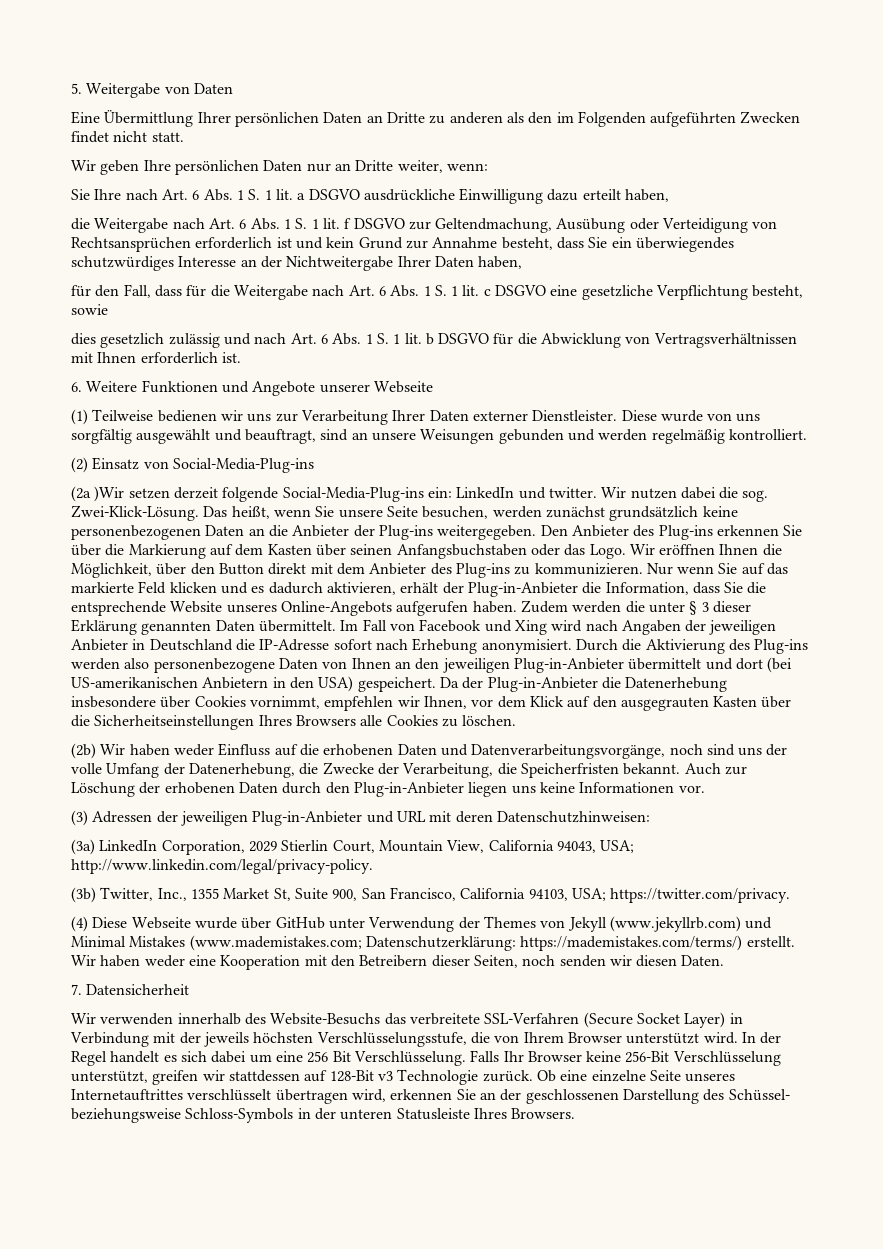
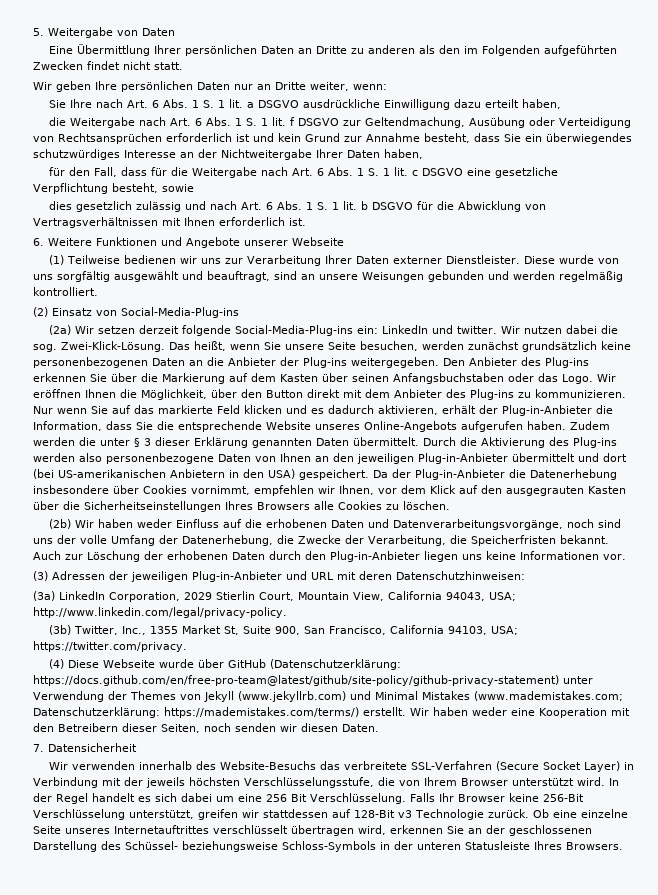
- (2a )Wir setzen derzeit folgende Social-Media-Plug-ins ein: LinkedIn und twitter.
+ (2a) Wir setzen derzeit folgende Social-Media-Plug-ins ein: LinkedIn und twitter.
- Im Fall von Facebook und Xing wird nach Angaben der jeweiligen Anbieter in Deutschland die IP-Adresse sofort nach Erhebung anonymisiert.
- (4) Diese Webseite wurde über GitHub unter Verwendung der Themes von Jekyll (www.jekyllrb.com) und Minimal Mistakes (www.mademistakes.com; Datenschutzerklärung: https://mademistakes.com/terms/) erstellt.
+ (4) Diese Webseite wurde über GitHub (Datenschutzerklärung: https://docs.github.com/en/free-pro-team@latest/github/site-policy/github-privacy-statement) unter Verwendung der Themes von Jekyll (www.jekyllrb.com) und Minimal Mistakes (www.mademistakes.com; Datenschutzerklärung: https://mademistakes.com/terms/) erstellt.

